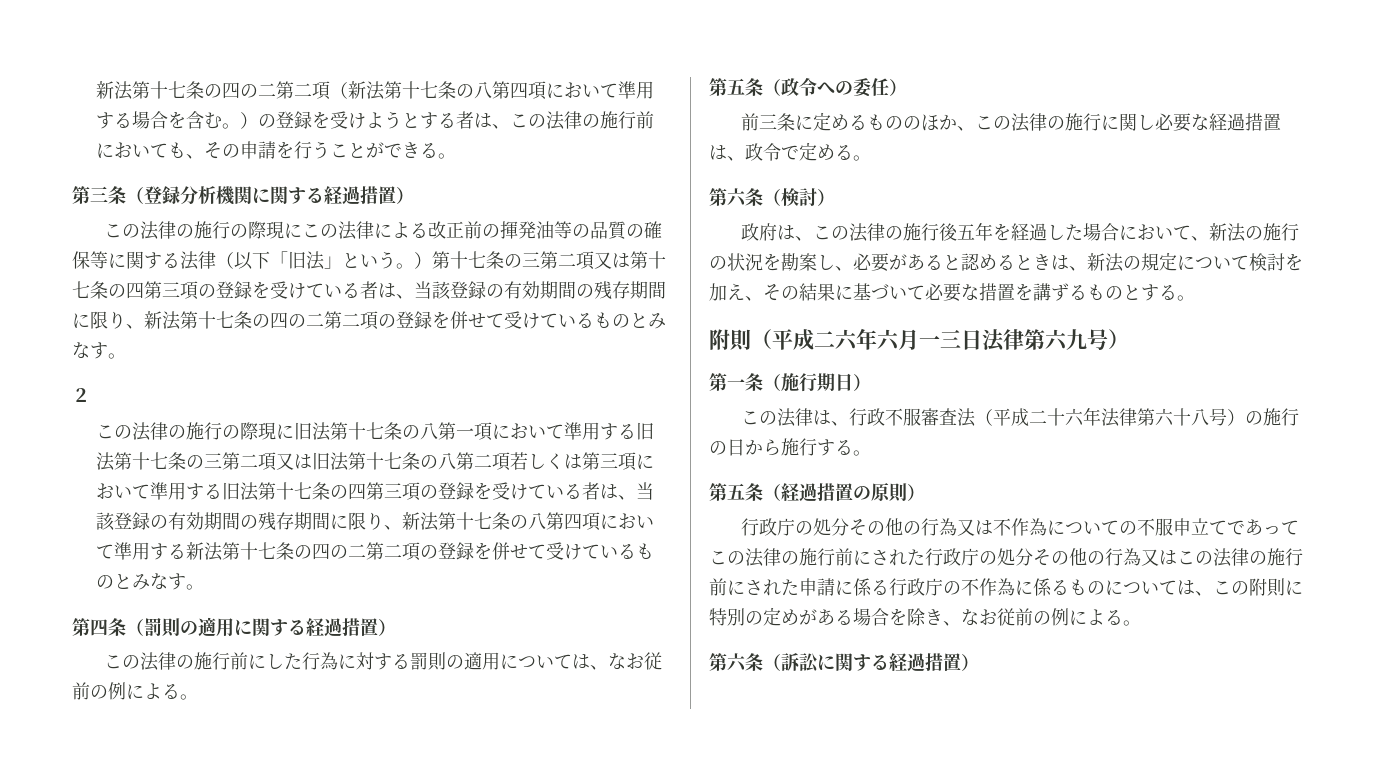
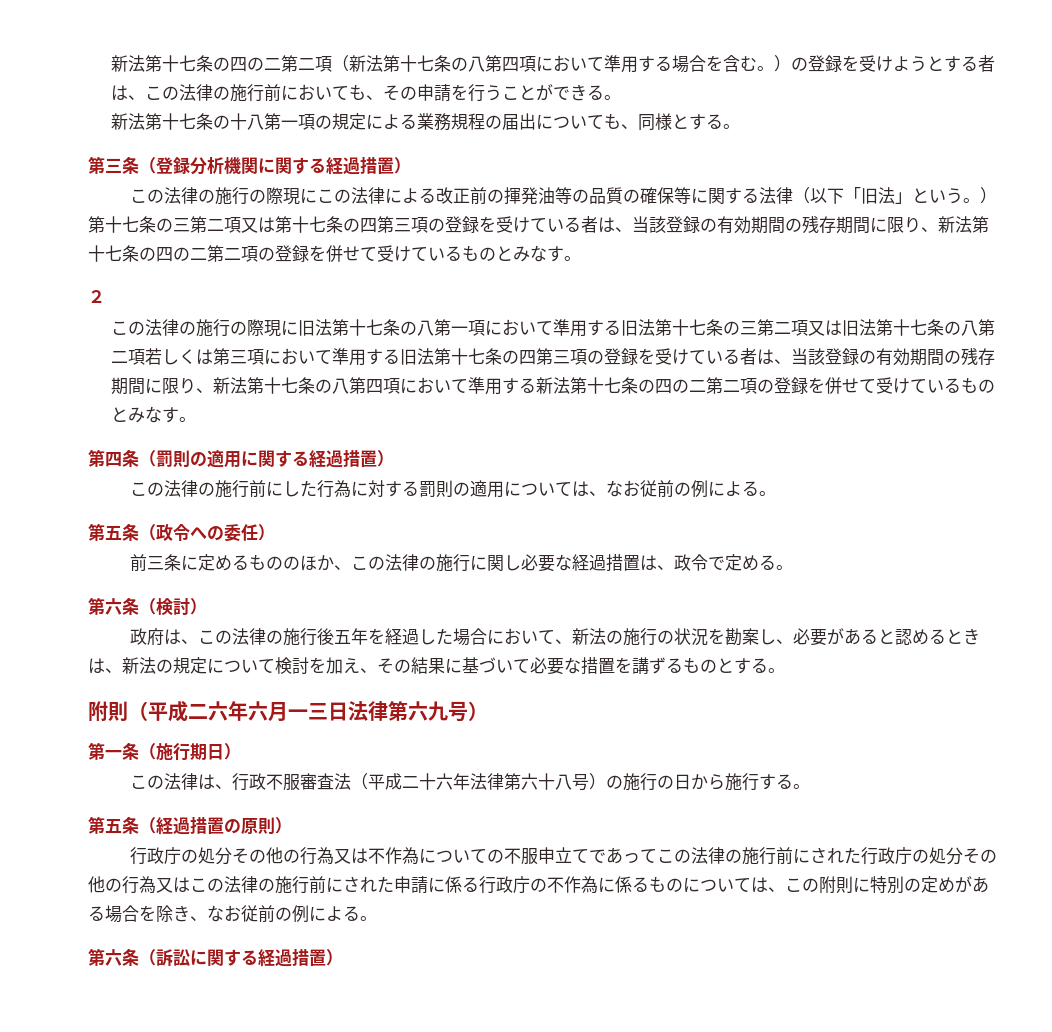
+ 新法第十七条の十八第一項の規定による業務規程の届出についても、同様とする。

